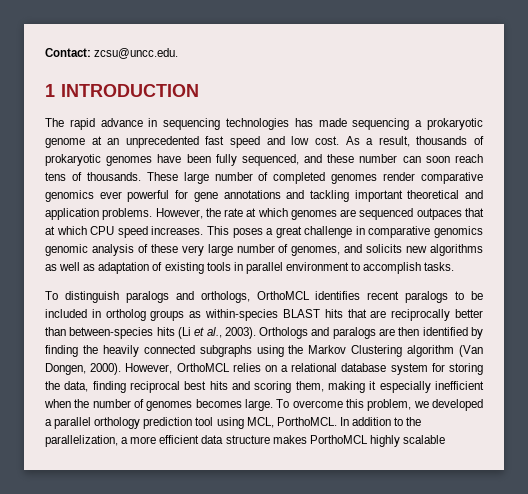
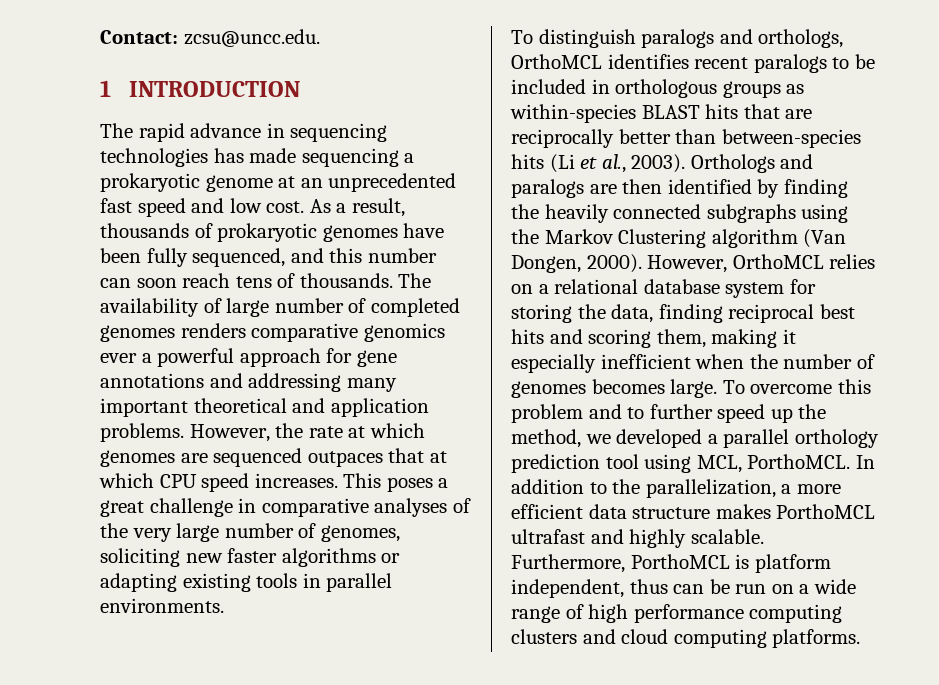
- As a result, thousands of prokaryotic genomes have been fully sequenced, and these number can soon reach tens of thousands.
+ As a result, thousands of prokaryotic genomes have been fully sequenced, and this number can soon reach tens of thousands.
- These large number of completed genomes render comparative genomics ever powerful for gene annotations and tackling important theoretical and application problems.
+ The availability of large number of completed genomes renders comparative genomics ever a powerful approach for gene annotations and addressing many important theoretical and application problems.
- This poses a great challenge in comparative genomics genomic analysis of these very large number of genomes, and solicits new algorithms as well as adaptation of existing tools in parallel environment to accomplish tasks.
+ This poses a great challenge in comparative analyses of the very large number of genomes, soliciting new faster algorithms or adapting existing tools in parallel environments.
- To distinguish paralogs and orthologs, OrthoMCL identifies recent paralogs to be included in ortholog groups as within-species BLAST hits that are reciprocally better than between-species hits (Li et al., 2003).
+ To distinguish paralogs and orthologs, OrthoMCL identifies recent paralogs to be included in orthologous groups as within-species BLAST hits that are reciprocally better than between-species hits (Li et al., 2003).
- To overcome this problem, we developed a parallel orthology prediction tool using MCL, PorthoMCL.
+ To overcome this problem and to further speed up the method, we developed a parallel orthology prediction tool using MCL, PorthoMCL.
- In addition to the parallelization, a more efficient data structure makes PorthoMCL highly scalable
+ In addition to the parallelization, a more efficient data structure makes PorthoMCL ultrafast and highly scalable. Furthermore, PorthoMCL is platform independent, thus can be run on a wide range of high performance computing clusters and cloud computing platforms.

